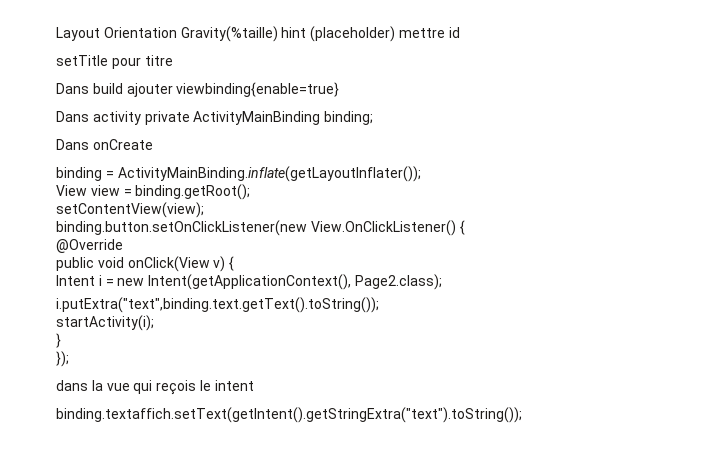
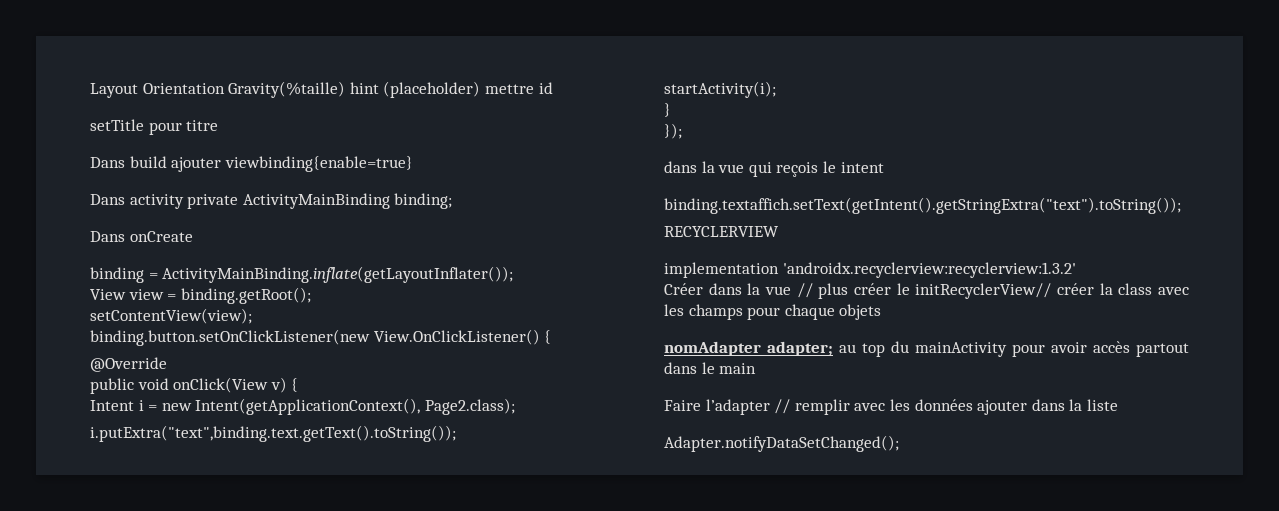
+ RECYCLERVIEW
+ implementation 'androidx.recyclerview:recyclerview:1.3.2'
+ Créer dans la vue // plus créer le initRecyclerView// créer la class avec les champs pour chaque objets
+ nomAdapter adapter; au top du mainActivity pour avoir accès partout dans le main
+ Faire l’adapter // remplir avec les données ajouter dans la liste
+ Adapter.notifyDataSetChanged();

